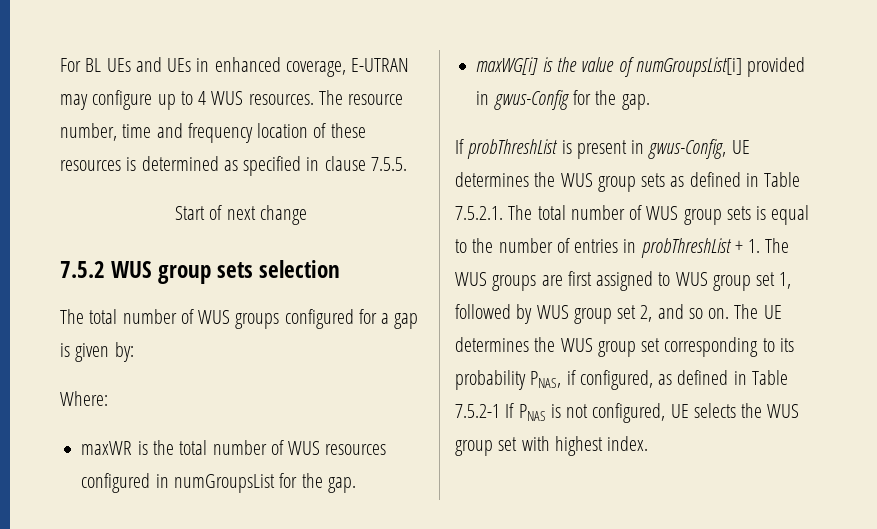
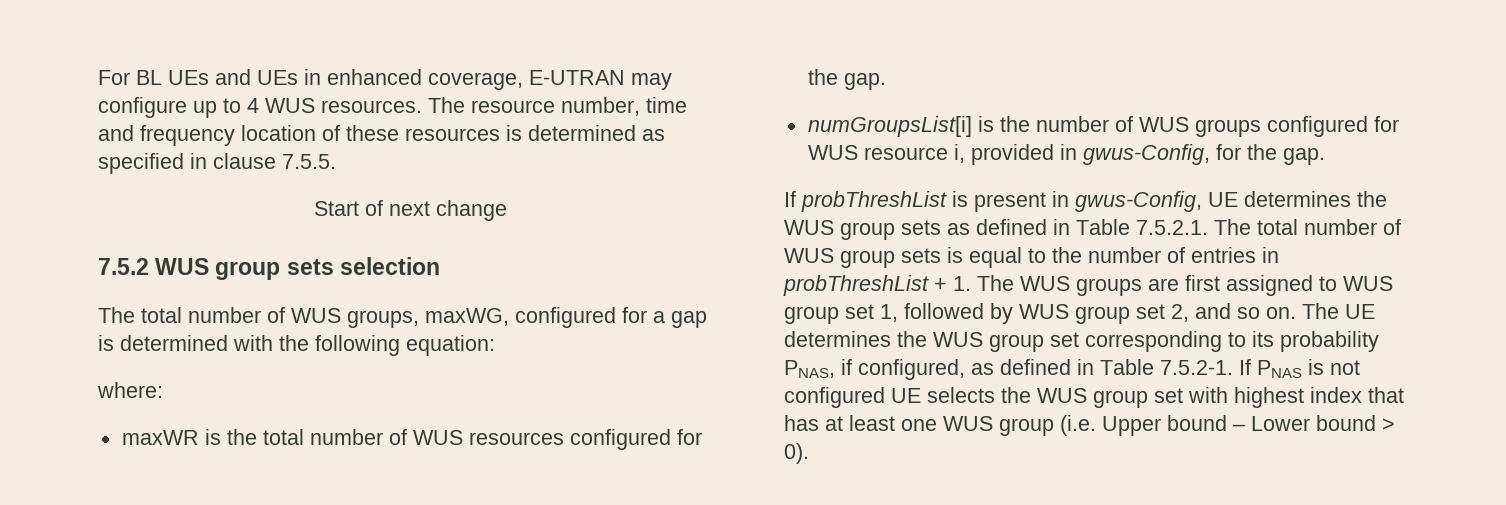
- The total number of WUS groups configured for a gap is given by:
- Where:
+ The total number of WUS groups, maxWG, configured for a gap is determined with the following equation:
+ where:
- maxWR is the total number of WUS resources configured in numGroupsList for the gap.
- maxWG[i] is the value of numGroupsList[i] provided in gwus-Config for the gap.
+ maxWR is the total number of WUS resources configured for the gap.
+ numGroupsList[i] is the number of WUS groups configured for WUS resource i, provided in gwus-Config, for the gap.
- The UE determines the WUS group set corresponding to its probability PNAS, if configured, as defined in Table 7.5.2-1 If PNAS is not configured, UE selects the WUS group set with highest index.
+ The UE determines the WUS group set corresponding to its probability PNAS, if configured, as defined in Table 7.5.2-1. If PNAS is not configured UE selects the WUS group set with highest index that has at least one WUS group (i.e. Upper bound – Lower bound > 0).

